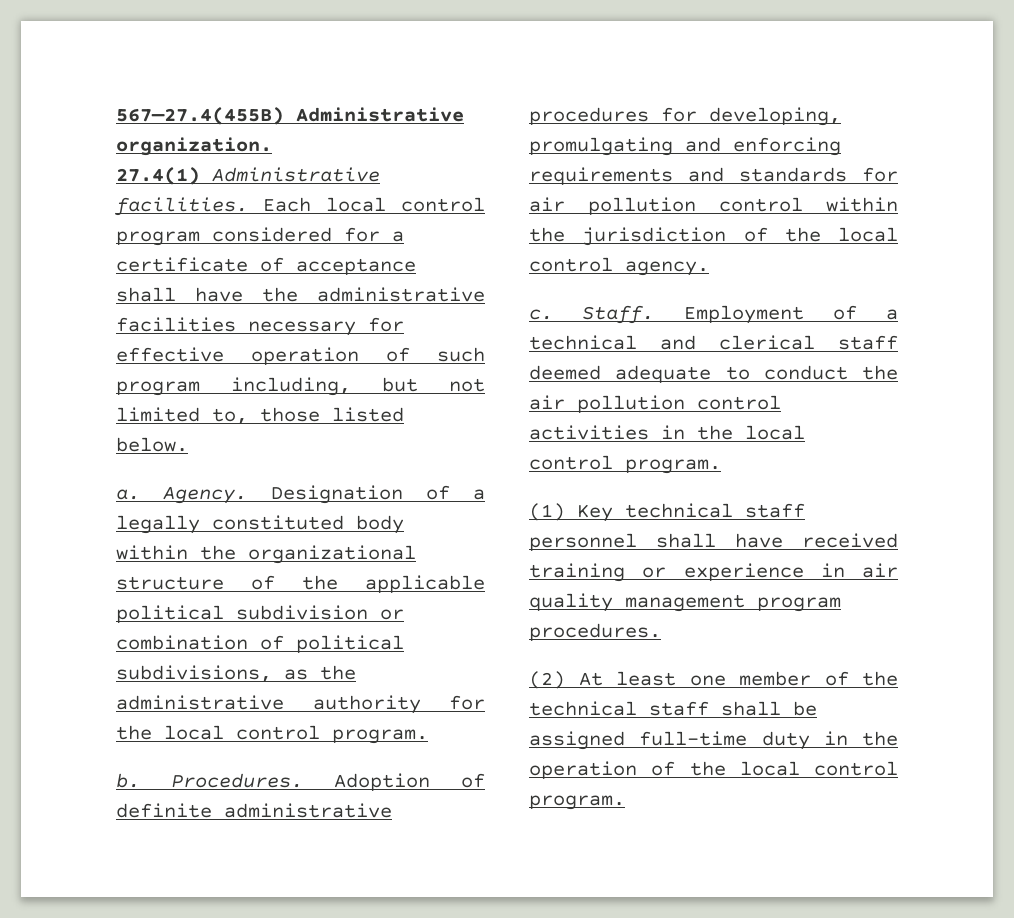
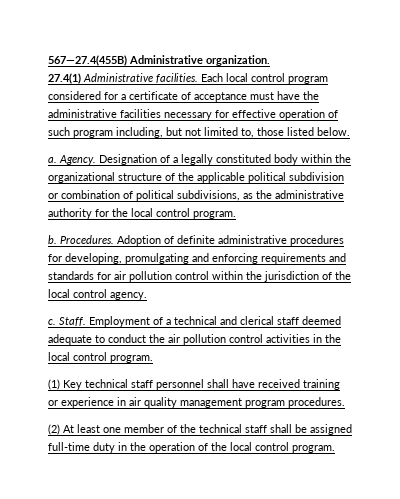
- Each local control program considered for a certificate of acceptance shall have the administrative facilities necessary for effective operation of such program including, but not limited to, those listed below.
+ Each local control program considered for a certificate of acceptance must have the administrative facilities necessary for effective operation of such program including, but not limited to, those listed below.

